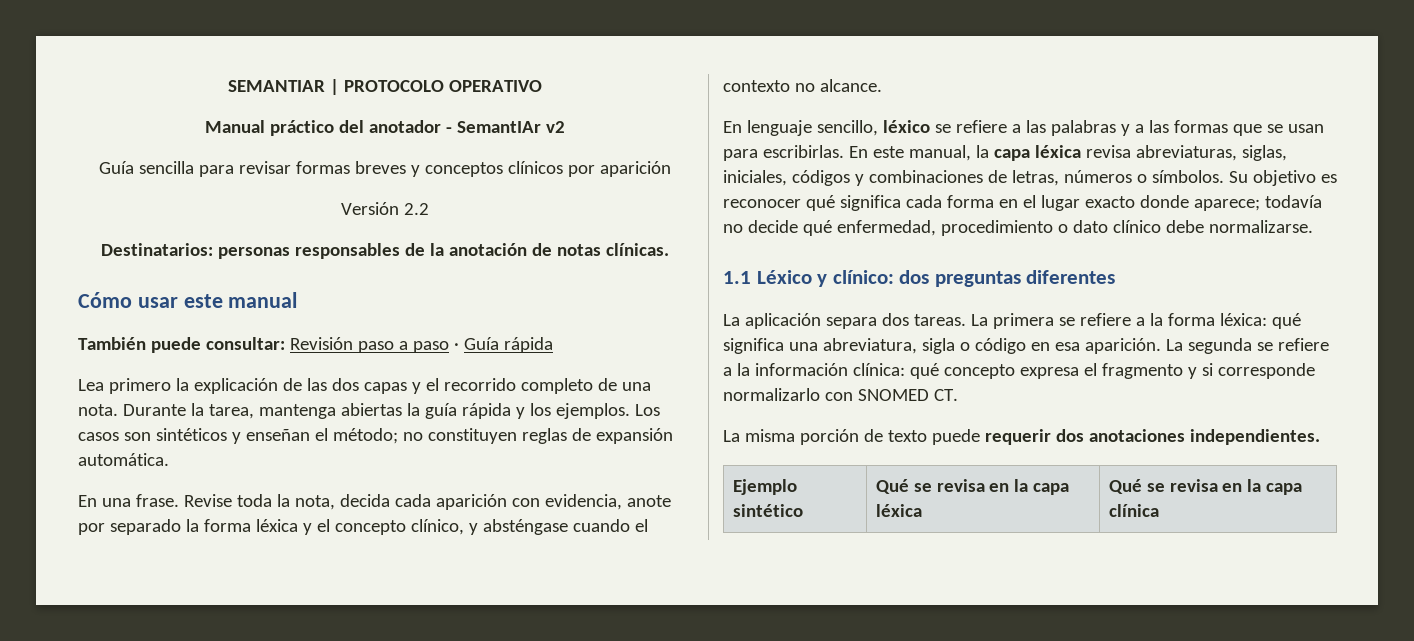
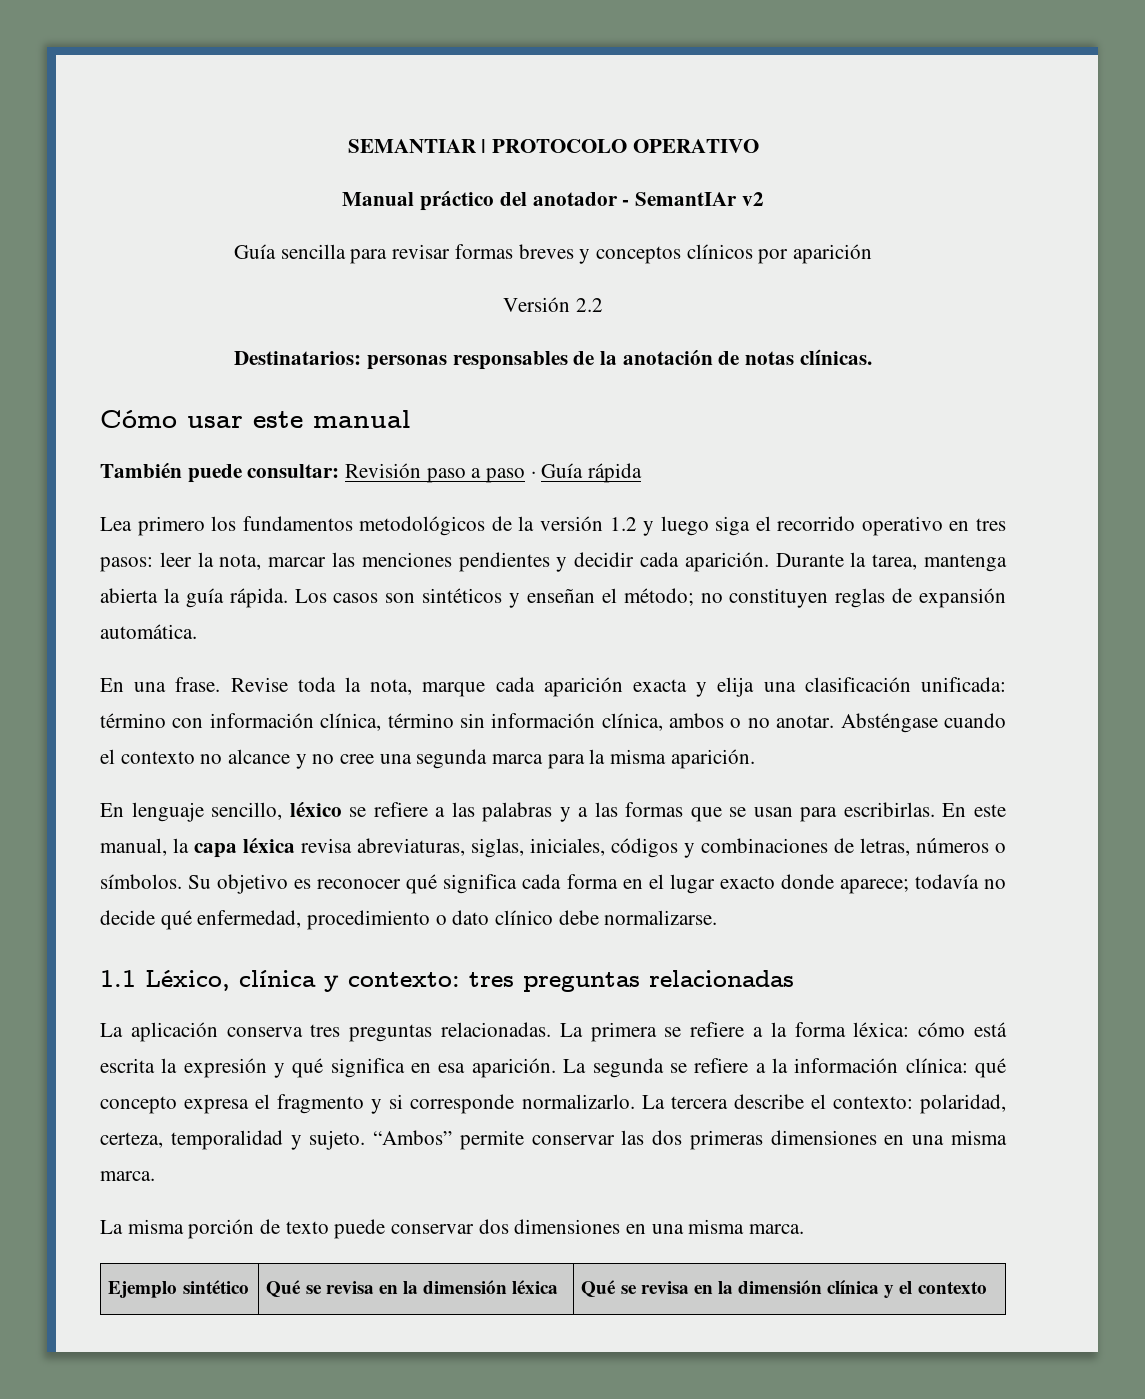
- Lea primero la explicación de las dos capas y el recorrido completo de una nota.
+ Lea primero los fundamentos metodológicos de la versión 1.2 y luego siga el recorrido operativo en tres pasos: leer la nota, marcar las menciones pendientes y decidir cada aparición.
- Durante la tarea, mantenga abiertas la guía rápida y los ejemplos.
+ Durante la tarea, mantenga abierta la guía rápida.
- Revise toda la nota, decida cada aparición con evidencia, anote por separado la forma léxica y el concepto clínico, y absténgase cuando el contexto no alcance.
+ Revise toda la nota, marque cada aparición exacta y elija una clasificación unificada: término con información clínica, término sin información clínica, ambos o no anotar. Absténgase cuando el contexto no alcance y no cree una segunda marca para la misma aparición.
- 1.1 Léxico y clínico: dos preguntas diferentes
- La aplicación separa dos tareas.
+ 1.1 Léxico, clínica y contexto: tres preguntas relacionadas
+ La aplicación conserva tres preguntas relacionadas.
- La primera se refiere a la forma léxica: qué significa una abreviatura, sigla o código en esa aparición.
+ La primera se refiere a la forma léxica: cómo está escrita la expresión y qué significa en esa aparición.
- La segunda se refiere a la información clínica: qué concepto expresa el fragmento y si corresponde normalizarlo con SNOMED CT.
+ La segunda se refiere a la información clínica: qué concepto expresa el fragmento y si corresponde normalizarlo. La tercera describe el contexto: polaridad, certeza, temporalidad y sujeto. “Ambos” permite conservar las dos primeras dimensiones en una misma marca.
- La misma porción de texto puede requerir dos anotaciones independientes.
+ La misma porción de texto puede conservar dos dimensiones en una misma marca.
- Ejemplo sintético | Qué se revisa en la capa léxica | Qué se revisa en la capa clínica
+ Ejemplo sintético | Qué se revisa en la dimensión léxica | Qué se revisa en la dimensión clínica y el contexto

